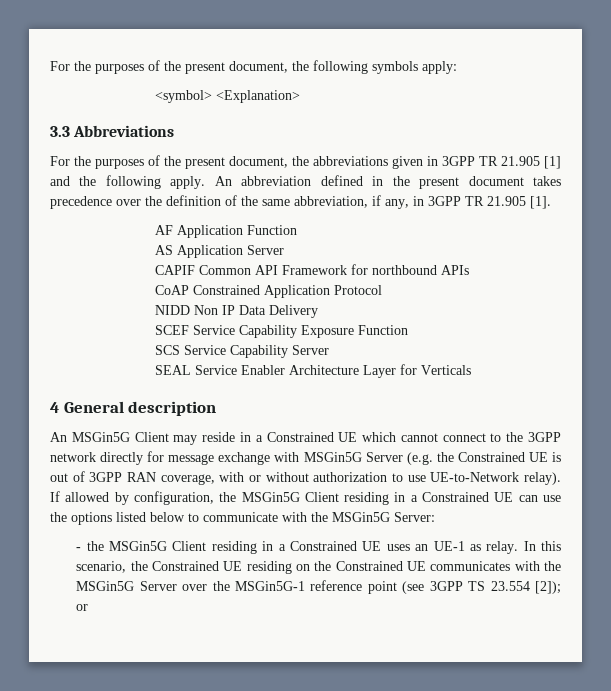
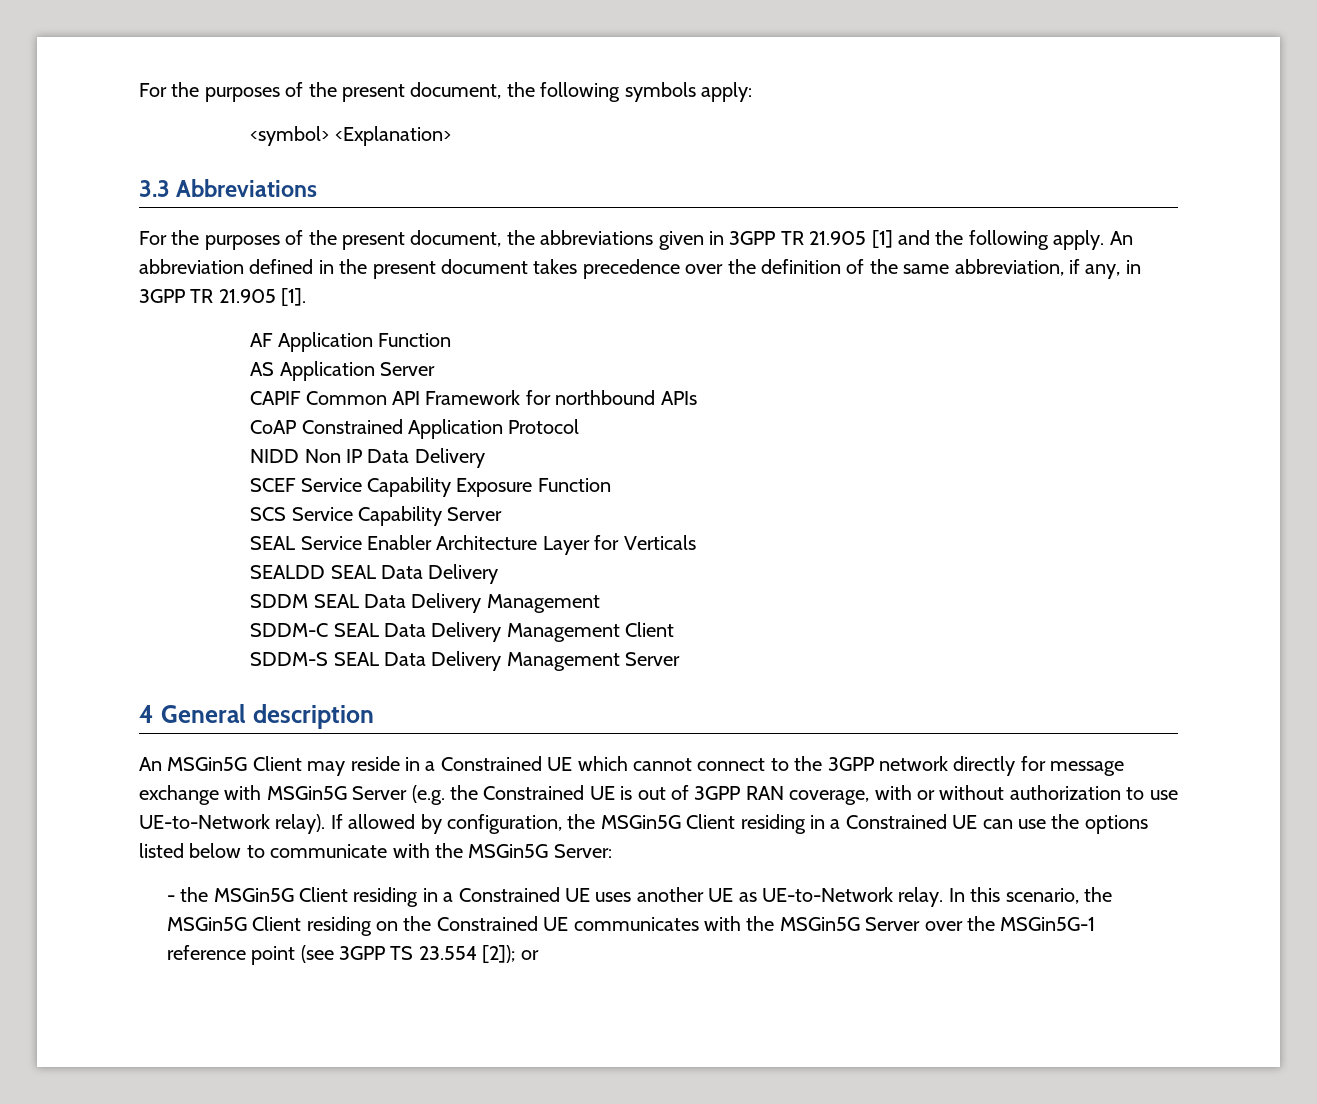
+ SEALDD SEAL Data Delivery
+ SDDM SEAL Data Delivery Management
+ SDDM-C SEAL Data Delivery Management Client
+ SDDM-S SEAL Data Delivery Management Server
- - the MSGin5G Client residing in a Constrained UE uses an UE-1 as relay.
+ - the MSGin5G Client residing in a Constrained UE uses another UE as UE-to-Network relay.
- In this scenario, the Constrained UE residing on the Constrained UE communicates with the MSGin5G Server over the MSGin5G-1 reference point (see 3GPP TS 23.554 [2]); or
+ In this scenario, the MSGin5G Client residing on the Constrained UE communicates with the MSGin5G Server over the MSGin5G-1 reference point (see 3GPP TS 23.554 [2]); or

